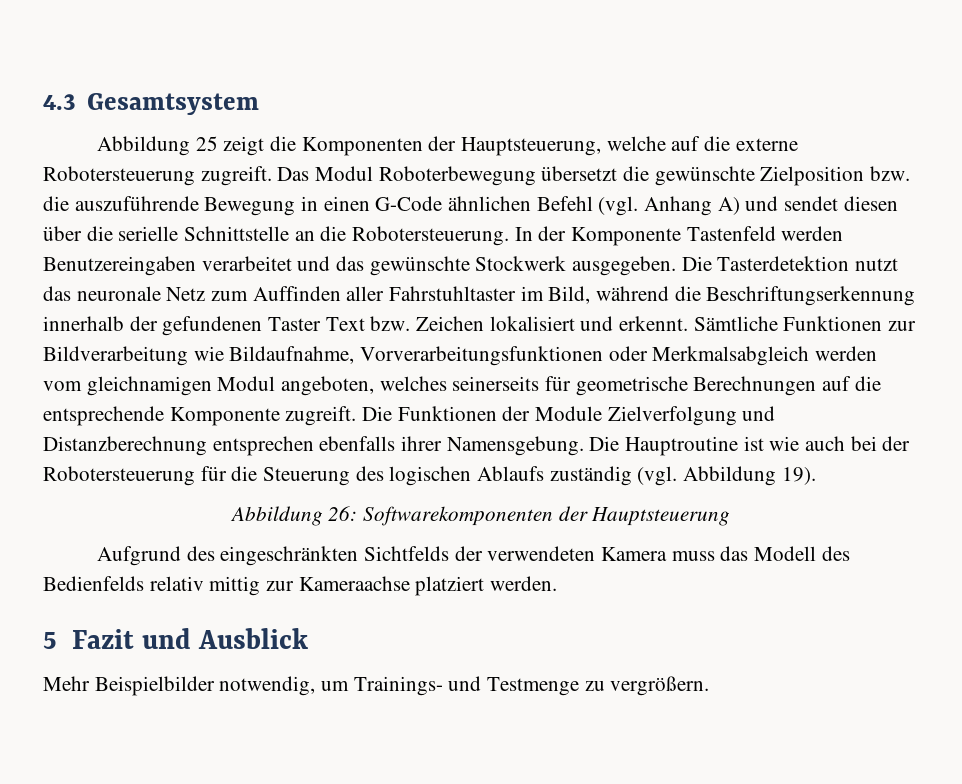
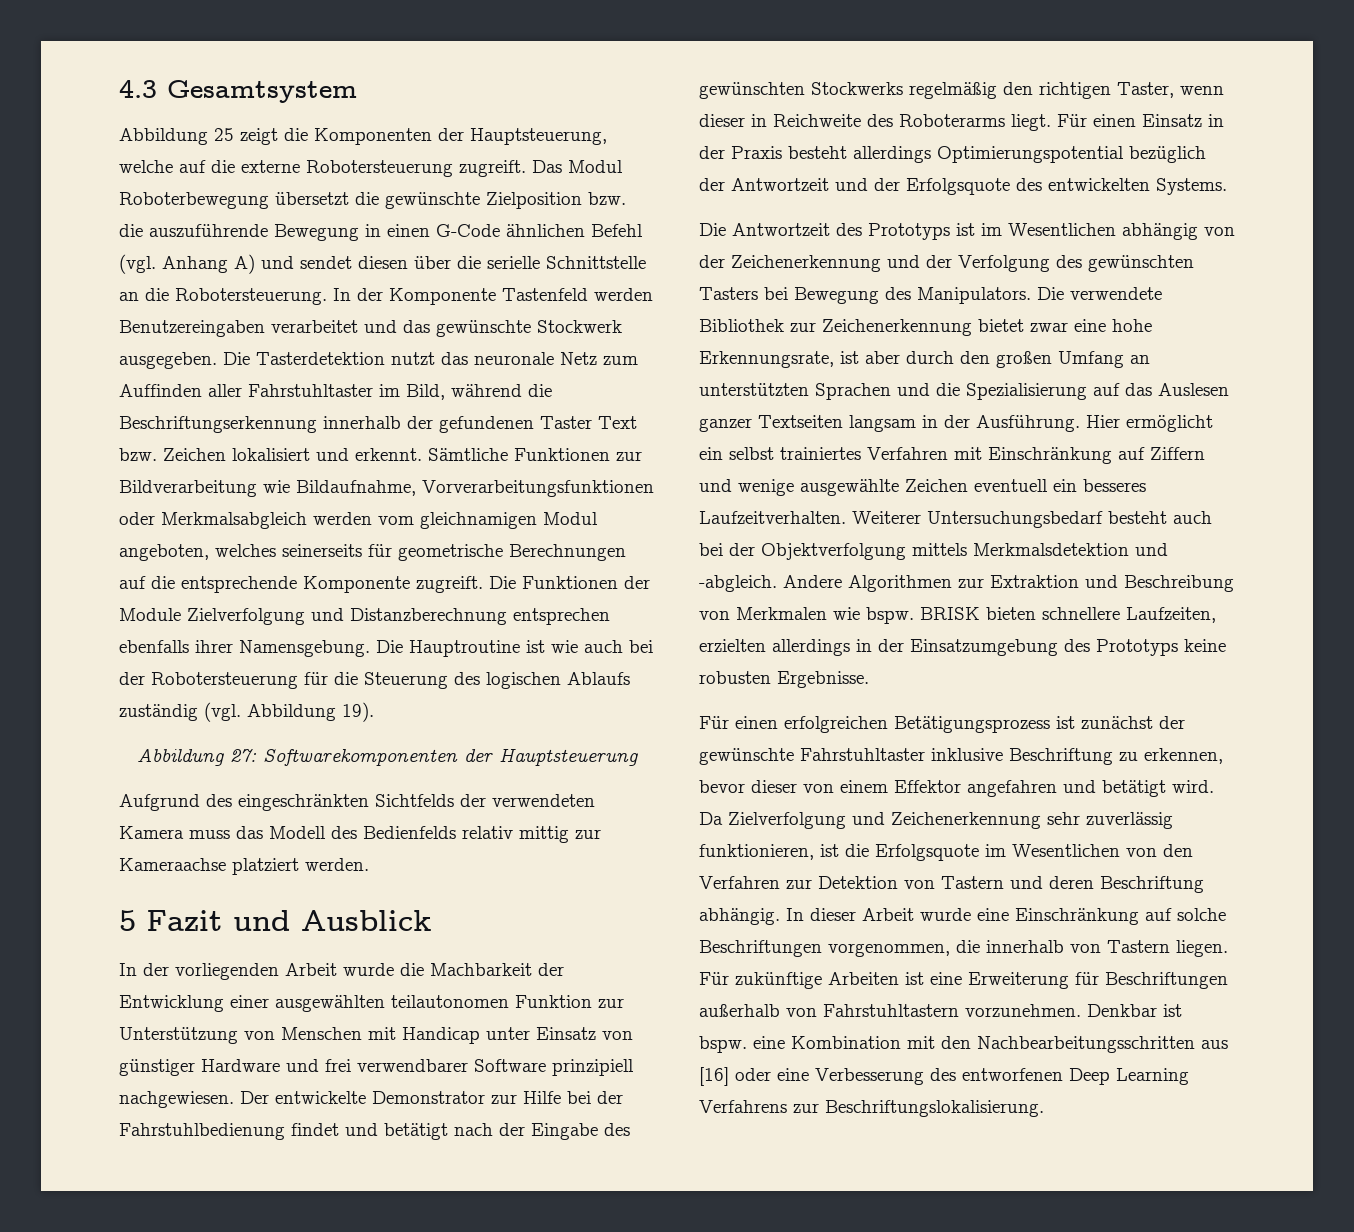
- Abbildung 26: Softwarekomponenten der Hauptsteuerung
+ Abbildung 27: Softwarekomponenten der Hauptsteuerung
- Mehr Beispielbilder notwendig, um Trainings- und Testmenge zu vergrößern.
+ In der vorliegenden Arbeit wurde die Machbarkeit der Entwicklung einer ausgewählten teilautonomen Funktion zur Unterstützung von Menschen mit Handicap unter Einsatz von günstiger Hardware und frei verwendbarer Software prinzipiell nachgewiesen. Der entwickelte Demonstrator zur Hilfe bei der Fahrstuhlbedienung findet und betätigt nach der Eingabe des gewünschten Stockwerks regelmäßig den richtigen Taster, wenn dieser in Reichweite des Roboterarms liegt. Für einen Einsatz in der Praxis besteht allerdings Optimierungspotential bezüglich der Antwortzeit und der Erfolgsquote des entwickelten Systems.
+ Die Antwortzeit des Prototyps ist im Wesentlichen abhängig von der Zeichenerkennung und der Verfolgung des gewünschten Tasters bei Bewegung des Manipulators. Die verwendete Bibliothek zur Zeichenerkennung bietet zwar eine hohe Erkennungsrate, ist aber durch den großen Umfang an unterstützten Sprachen und die Spezialisierung auf das Auslesen ganzer Textseiten langsam in der Ausführung. Hier ermöglicht ein selbst trainiertes Verfahren mit Einschränkung auf Ziffern und wenige ausgewählte Zeichen eventuell ein besseres Laufzeitverhalten. Weiterer Untersuchungsbedarf besteht auch bei der Objektverfolgung mittels Merkmalsdetektion und -abgleich. Andere Algorithmen zur Extraktion und Beschreibung von Merkmalen wie bspw. BRISK bieten schnellere Laufzeiten, erzielten allerdings in der Einsatzumgebung des Prototyps keine robusten Ergebnisse.
+ Für einen erfolgreichen Betätigungsprozess ist zunächst der gewünschte Fahrstuhltaster inklusive Beschriftung zu erkennen, bevor dieser von einem Effektor angefahren und betätigt wird. Da Zielverfolgung und Zeichenerkennung sehr zuverlässig funktionieren, ist die Erfolgsquote im Wesentlichen von den Verfahren zur Detektion von Tastern und deren Beschriftung abhängig. In dieser Arbeit wurde eine Einschränkung auf solche Beschriftungen vorgenommen, die innerhalb von Tastern liegen. Für zukünftige Arbeiten ist eine Erweiterung für Beschriftungen außerhalb von Fahrstuhltastern vorzunehmen. Denkbar ist bspw. eine Kombination mit den Nachbearbeitungsschritten aus [16] oder eine Verbesserung des entworfenen Deep Learning Verfahrens zur Beschriftungslokalisierung.

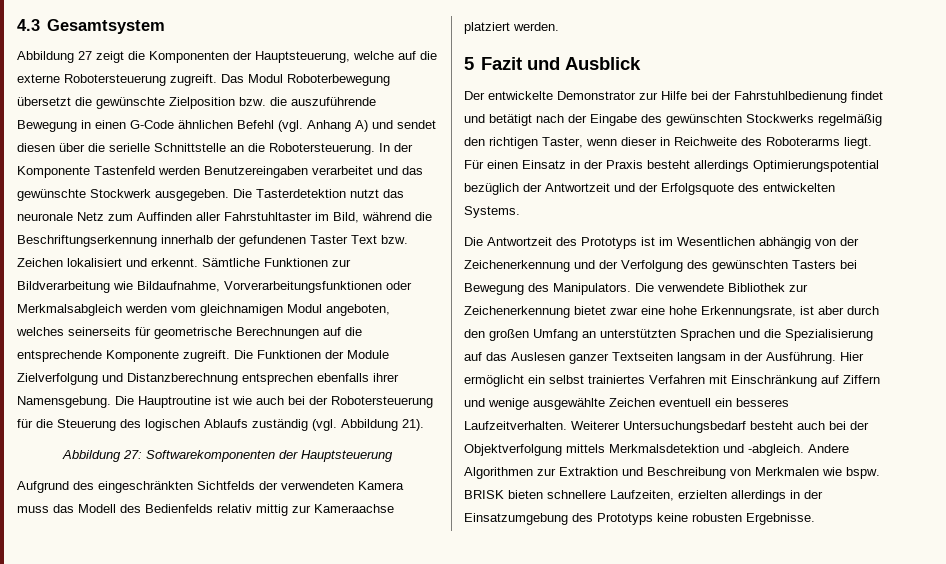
- Abbildung 25 zeigt die Komponenten der Hauptsteuerung, welche auf die externe Robotersteuerung zugreift.
+ Abbildung 27 zeigt die Komponenten der Hauptsteuerung, welche auf die externe Robotersteuerung zugreift.
- Die Hauptroutine ist wie auch bei der Robotersteuerung für die Steuerung des logischen Ablaufs zuständig (vgl. Abbildung 19).
+ Die Hauptroutine ist wie auch bei der Robotersteuerung für die Steuerung des logischen Ablaufs zuständig (vgl. Abbildung 21).
- In der vorliegenden Arbeit wurde die Machbarkeit der Entwicklung einer ausgewählten teilautonomen Funktion zur Unterstützung von Menschen mit Handicap unter Einsatz von günstiger Hardware und frei verwendbarer Software prinzipiell nachgewiesen.
- Für einen erfolgreichen Betätigungsprozess ist zunächst der gewünschte Fahrstuhltaster inklusive Beschriftung zu erkennen, bevor dieser von einem Effektor angefahren und betätigt wird. Da Zielverfolgung und Zeichenerkennung sehr zuverlässig funktionieren, ist die Erfolgsquote im Wesentlichen von den Verfahren zur Detektion von Tastern und deren Beschriftung abhängig. In dieser Arbeit wurde eine Einschränkung auf solche Beschriftungen vorgenommen, die innerhalb von Tastern liegen. Für zukünftige Arbeiten ist eine Erweiterung für Beschriftungen außerhalb von Fahrstuhltastern vorzunehmen. Denkbar ist bspw. eine Kombination mit den Nachbearbeitungsschritten aus [16] oder eine Verbesserung des entworfenen Deep Learning Verfahrens zur Beschriftungslokalisierung.

